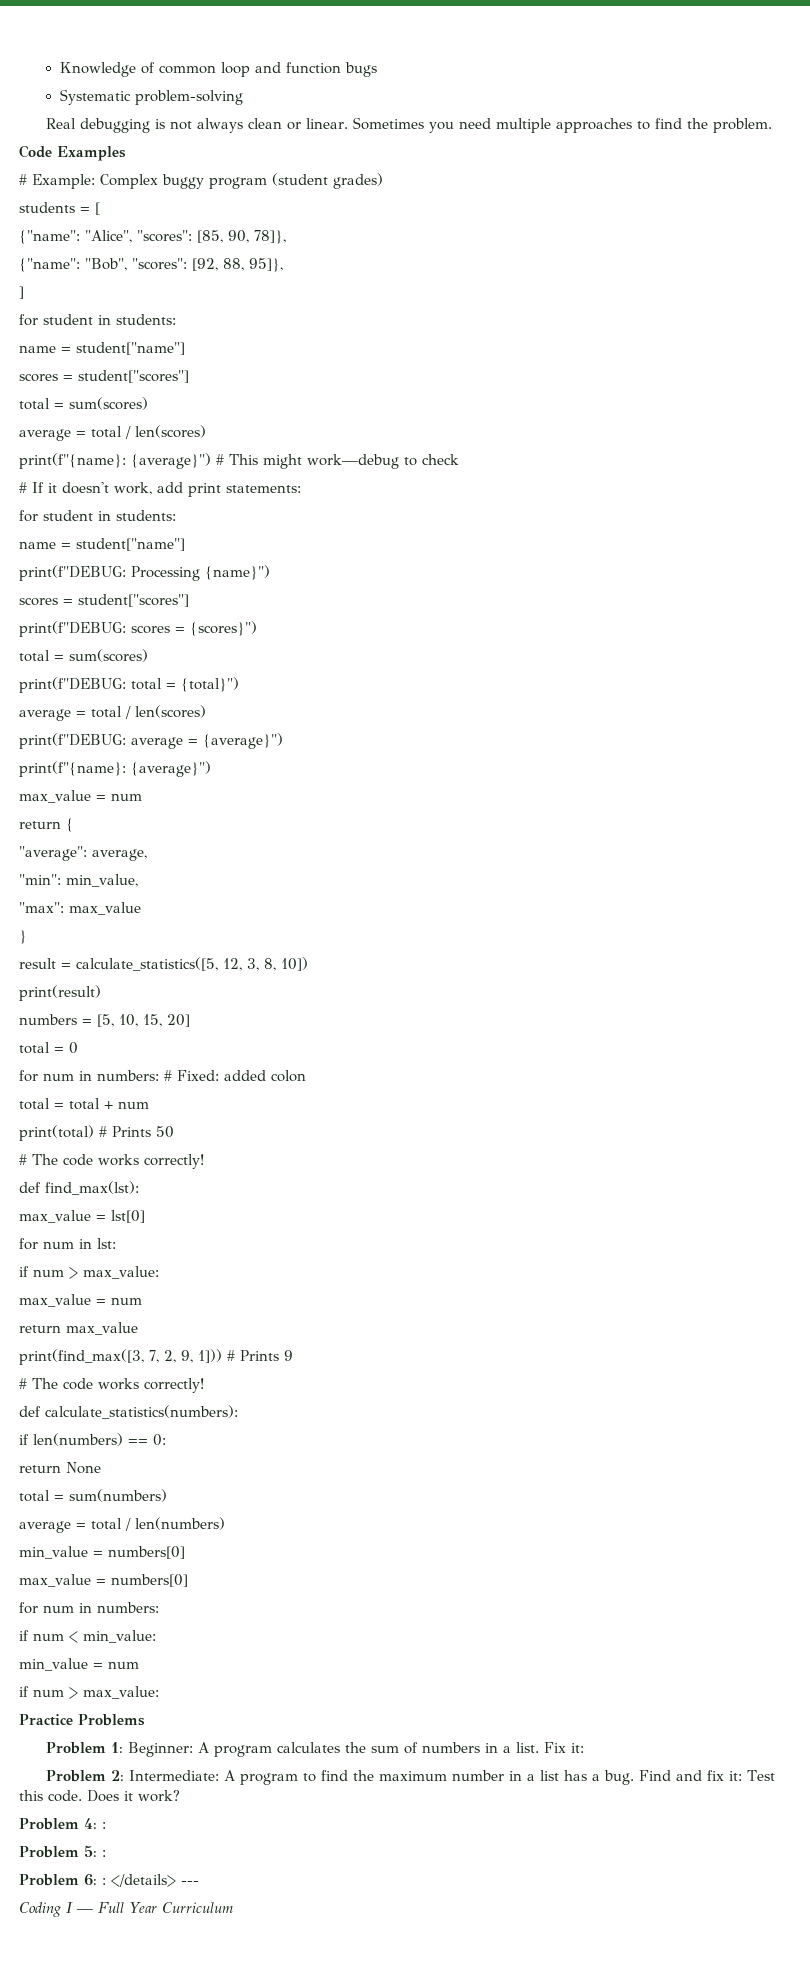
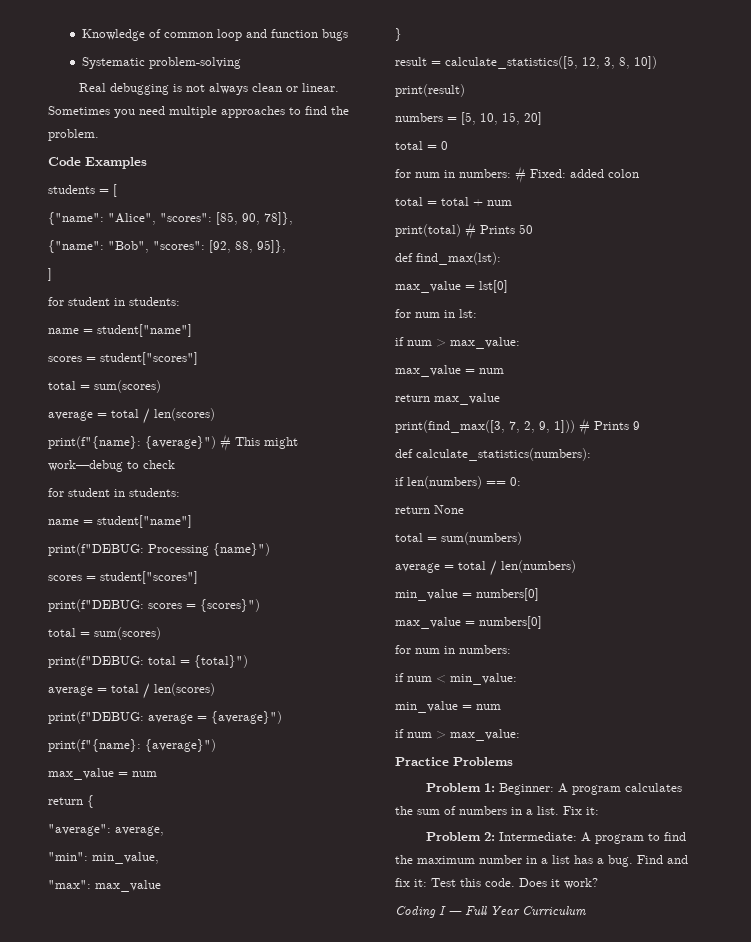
- # Example: Complex buggy program (student grades)
- # If it doesn't work, add print statements:
  print(total) # Prints 50
- # The code works correctly!
  print(find_max([3, 7, 2, 9, 1])) # Prints 9
- # The code works correctly!
- Problem 4: :
- Problem 5: :
- Problem 6: : </details> ---

